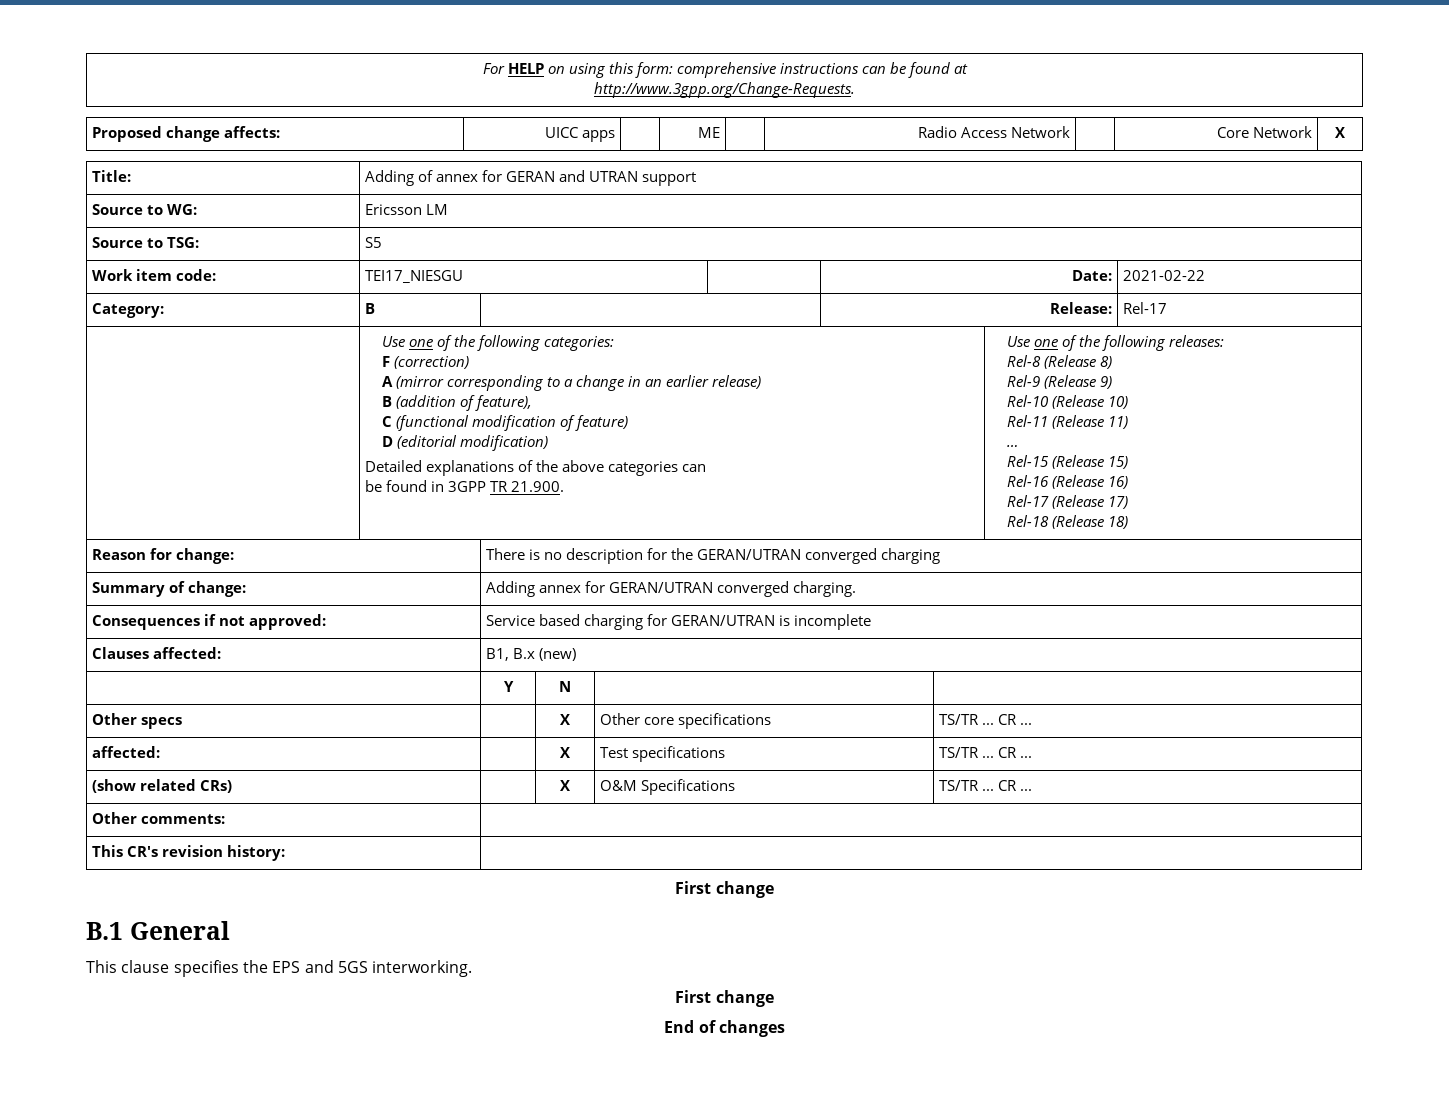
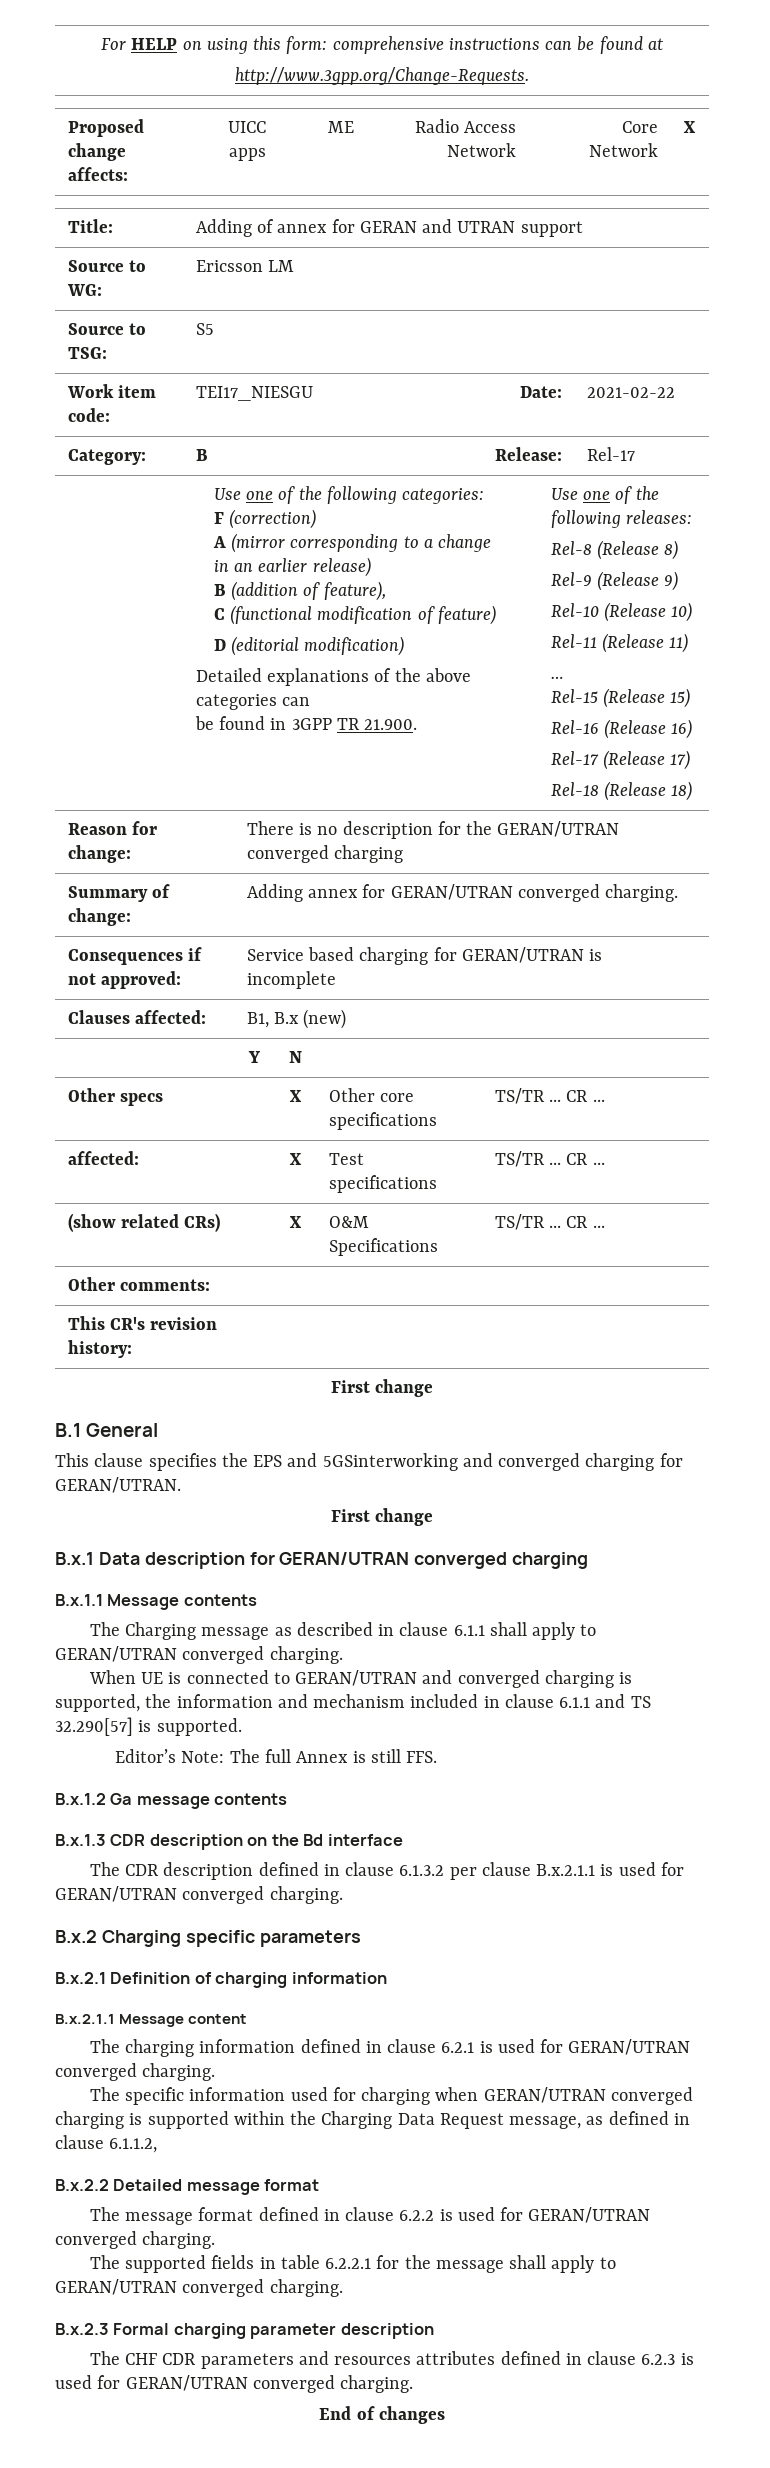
- This clause specifies the EPS and 5GS interworking.
+ This clause specifies the EPS and 5GSinterworking and converged charging for GERAN/UTRAN.
  First change
+ B.x.1 Data description for GERAN/UTRAN converged charging
+ B.x.1.1 Message contents
+ The Charging message as described in clause 6.1.1 shall apply to GERAN/UTRAN converged charging.
+ When UE is connected to GERAN/UTRAN and converged charging is supported, the information and mechanism included in clause 6.1.1 and TS 32.290[57] is supported.
+ Editor’s Note: The full Annex is still FFS.
+ B.x.1.2 Ga message contents
+ B.x.1.3 CDR description on the Bd interface
+ The CDR description defined in clause 6.1.3.2 per clause B.x.2.1.1 is used for GERAN/UTRAN converged charging.
+ B.x.2 Charging specific parameters
+ B.x.2.1 Definition of charging information
+ B.x.2.1.1 Message content
+ The charging information defined in clause 6.2.1 is used for GERAN/UTRAN converged charging.
+ The specific information used for charging when GERAN/UTRAN converged charging is supported within the Charging Data Request message, as defined in clause 6.1.1.2,
+ B.x.2.2 Detailed message format
+ The message format defined in clause 6.2.2 is used for GERAN/UTRAN converged charging.
+ The supported fields in table 6.2.2.1 for the message shall apply to GERAN/UTRAN converged charging.
+ B.x.2.3 Formal charging parameter description
+ The CHF CDR parameters and resources attributes defined in clause 6.2.3 is used for GERAN/UTRAN converged charging.

